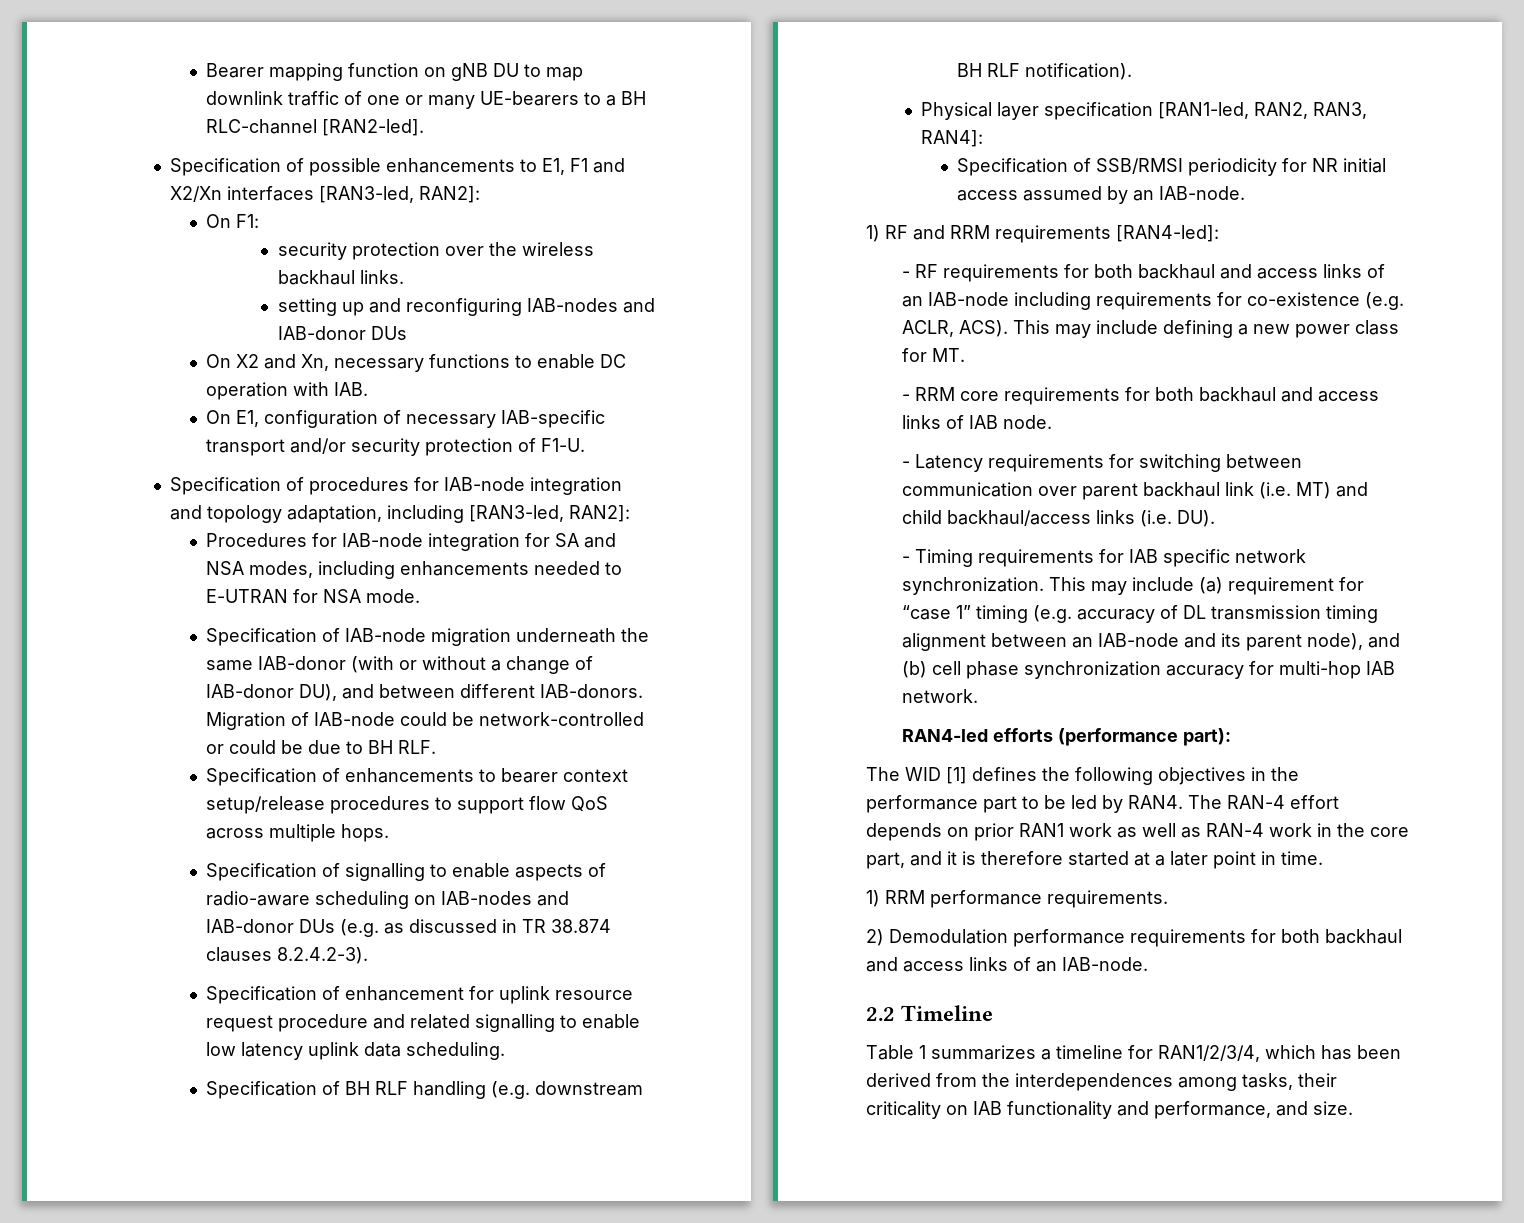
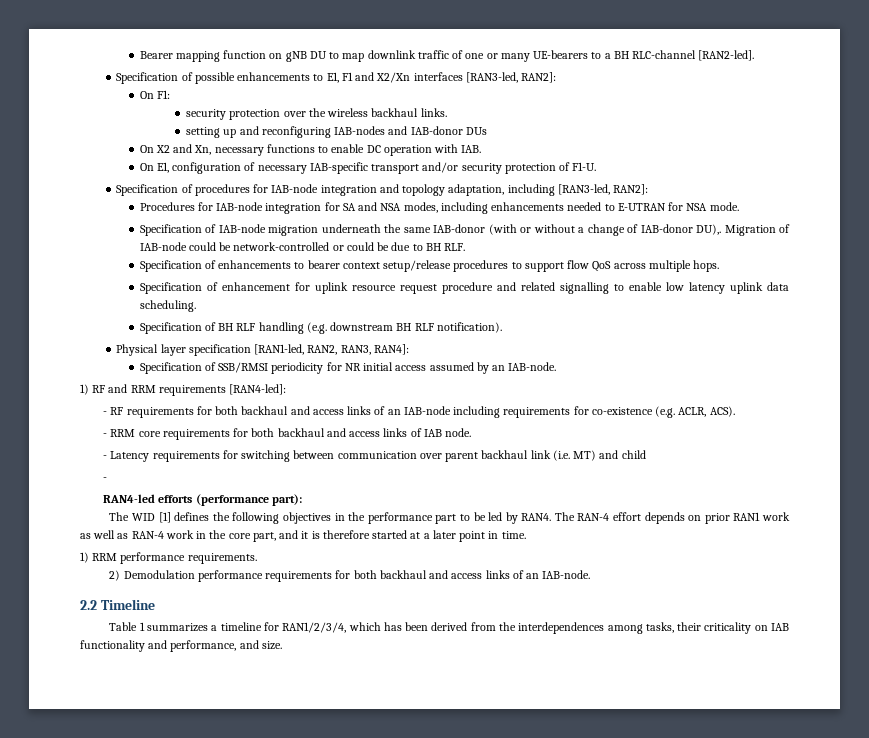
- Specification of IAB-node migration underneath the same IAB-donor (with or without a change of IAB-donor DU), and between different IAB-donors.
+ Specification of IAB-node migration underneath the same IAB-donor (with or without a change of IAB-donor DU),.
- Specification of signalling to enable aspects of radio-aware scheduling on IAB-nodes and IAB-donor DUs (e.g. as discussed in TR 38.874 clauses 8.2.4.2-3).
- This may include defining a new power class for MT.
- - Latency requirements for switching between communication over parent backhaul link (i.e. MT) and child backhaul/access links (i.e. DU).
- - Timing requirements for IAB specific network synchronization. This may include (a) requirement for “case 1” timing (e.g. accuracy of DL transmission timing alignment between an IAB-node and its parent node), and (b) cell phase synchronization accuracy for multi-hop IAB network.
+ - Latency requirements for switching between communication over parent backhaul link (i.e. MT) and child
+ -

